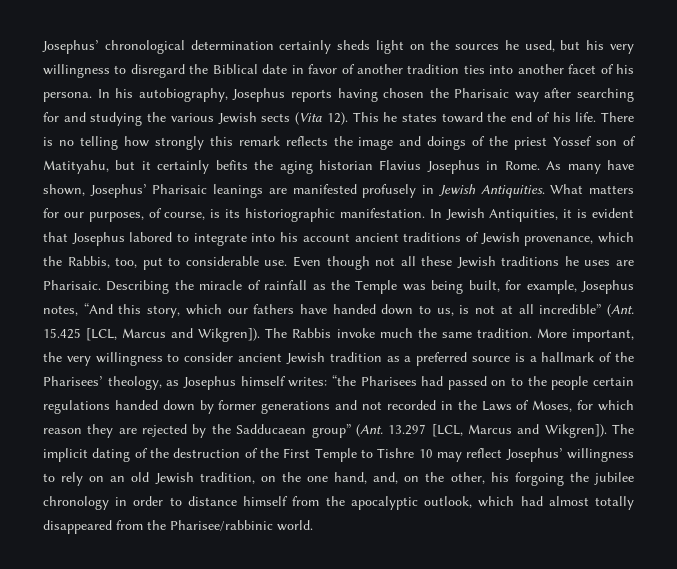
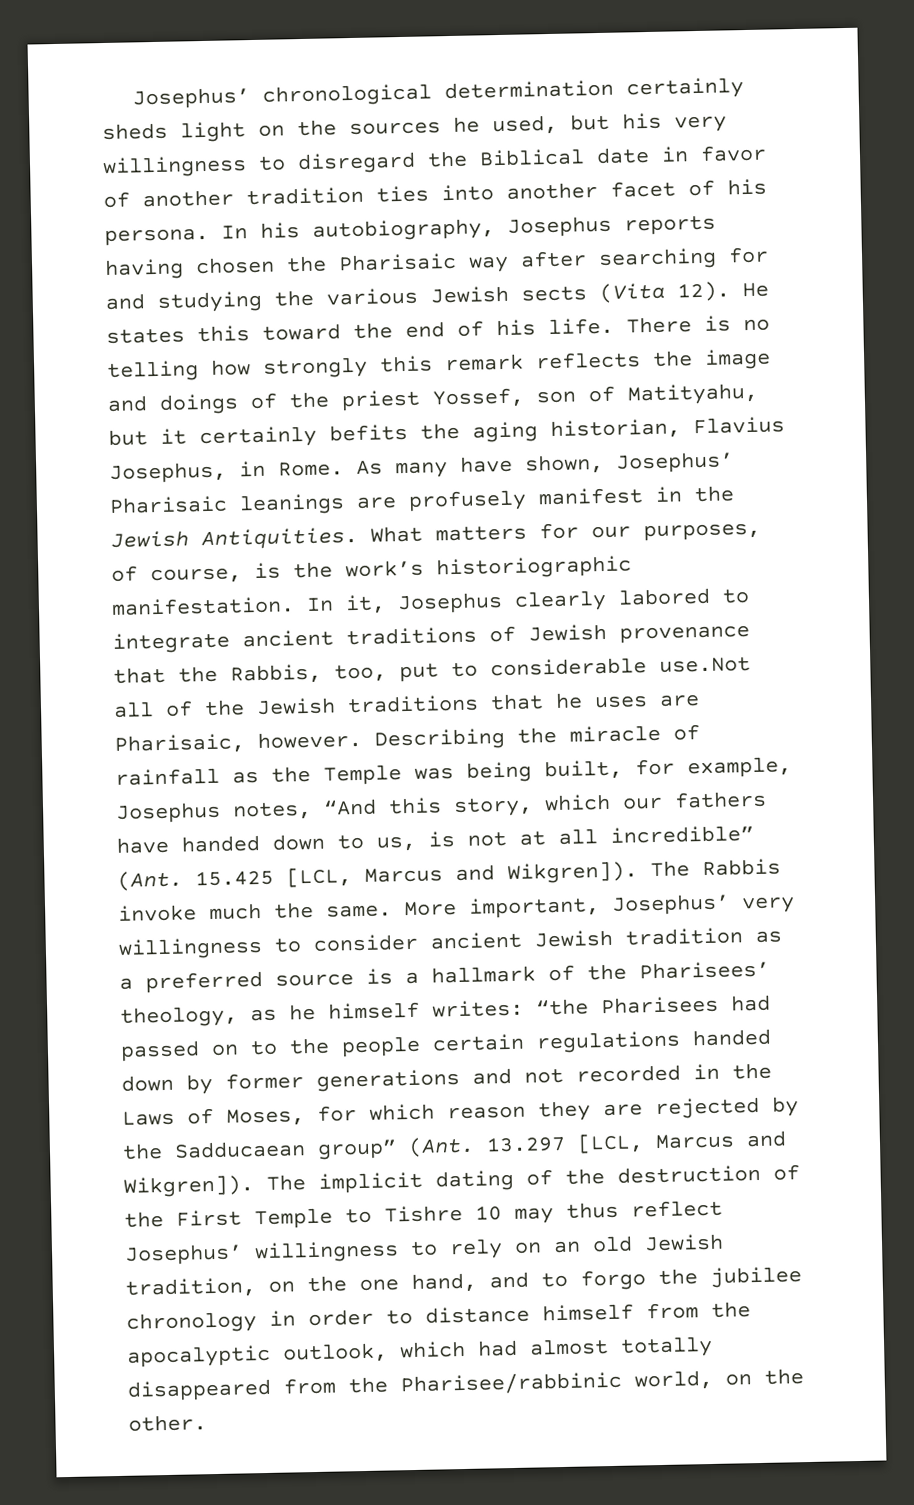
- This he states toward the end of his life.
+ He states this toward the end of his life.
- There is no telling how strongly this remark reflects the image and doings of the priest Yossef son of Matityahu, but it certainly befits the aging historian Flavius Josephus in Rome.
+ There is no telling how strongly this remark reflects the image and doings of the priest Yossef, son of Matityahu, but it certainly befits the aging historian, Flavius Josephus, in Rome.
- As many have shown, Josephus’ Pharisaic leanings are manifested profusely in Jewish Antiquities.
+ As many have shown, Josephus’ Pharisaic leanings are profusely manifest in the Jewish Antiquities.
- What matters for our purposes, of course, is its historiographic manifestation.
+ What matters for our purposes, of course, is the work’s historiographic manifestation.
- In Jewish Antiquities, it is evident that Josephus labored to integrate into his account ancient traditions of Jewish provenance, which the Rabbis, too, put to considerable use. Even though not all these Jewish traditions he uses are Pharisaic.
+ In it, Josephus clearly labored to integrate ancient traditions of Jewish provenance that the Rabbis, too, put to considerable use.Not all of the Jewish traditions that he uses are Pharisaic, however.
- The Rabbis invoke much the same tradition.
+ The Rabbis invoke much the same.
- More important, the very willingness to consider ancient Jewish tradition as a preferred source is a hallmark of the Pharisees’ theology, as Josephus himself writes:
+ More important, Josephus’ very willingness to consider ancient Jewish tradition as a preferred source is a hallmark of the Pharisees’ theology, as he himself writes:
- The implicit dating of the destruction of the First Temple to Tishre 10 may reflect Josephus’ willingness to rely on an old Jewish tradition, on the one hand, and, on the other, his forgoing the jubilee chronology in order to distance himself from the apocalyptic outlook, which had almost totally disappeared from the Pharisee/rabbinic world.
+ The implicit dating of the destruction of the First Temple to Tishre 10 may thus reflect Josephus’ willingness to rely on an old Jewish tradition, on the one hand, and to forgo the jubilee chronology in order to distance himself from the apocalyptic outlook, which had almost totally disappeared from the Pharisee/rabbinic world, on the other.

